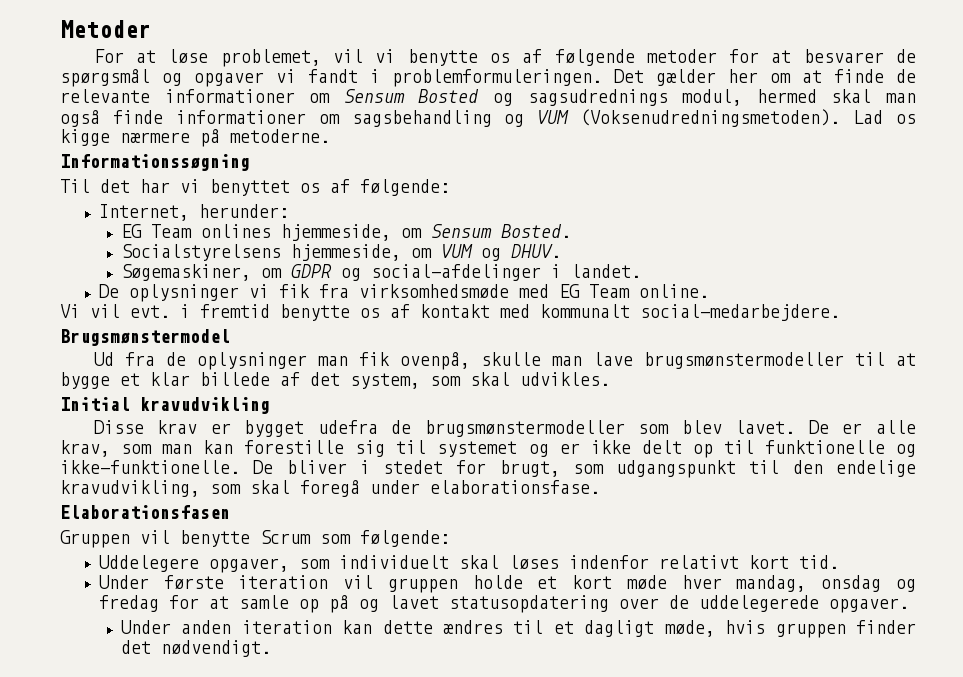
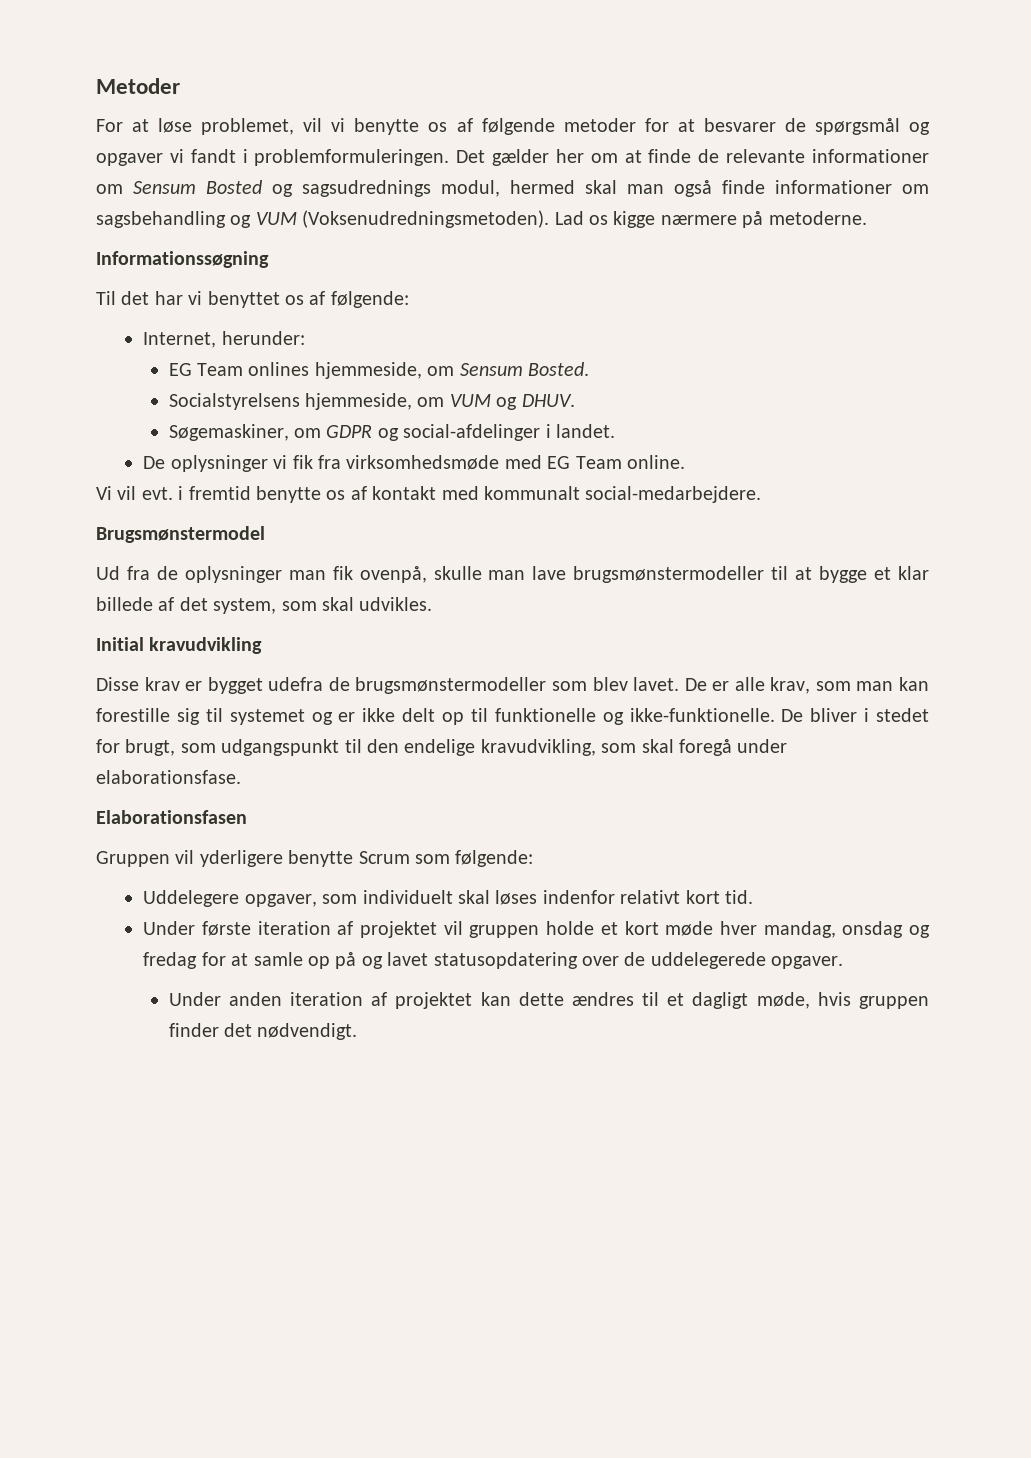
- Gruppen vil benytte Scrum som følgende:
+ Gruppen vil yderligere benytte Scrum som følgende:
- Under første iteration vil gruppen holde et kort møde hver mandag, onsdag og fredag for at samle op på og lavet statusopdatering over de uddelegerede opgaver.
+ Under første iteration af projektet vil gruppen holde et kort møde hver mandag, onsdag og fredag for at samle op på og lavet statusopdatering over de uddelegerede opgaver.
- Under anden iteration kan dette ændres til et dagligt møde, hvis gruppen finder det nødvendigt.
+ Under anden iteration af projektet kan dette ændres til et dagligt møde, hvis gruppen finder det nødvendigt.

